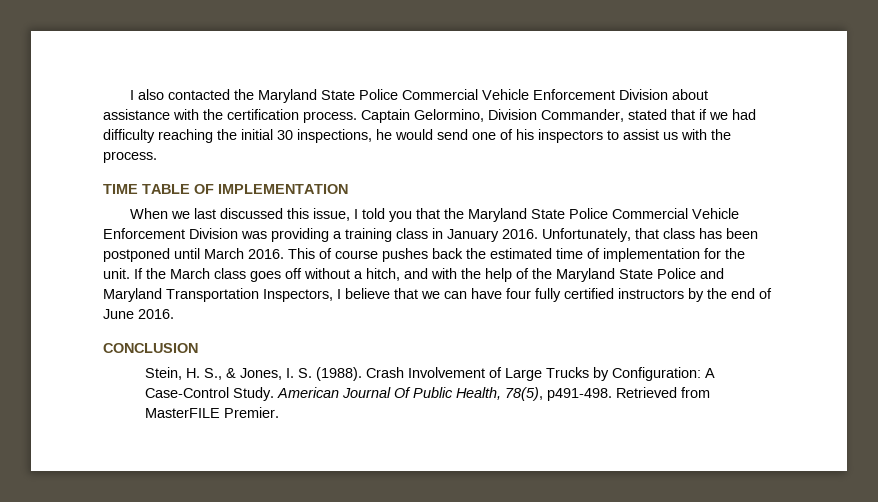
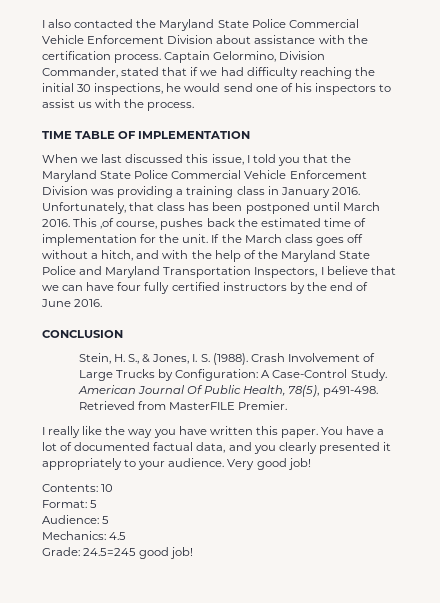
- This of course pushes back the estimated time of implementation for the unit.
+ This ,of course, pushes back the estimated time of implementation for the unit.
+ I really like the way you have written this paper. You have a lot of documented factual data, and you clearly presented it appropriately to your audience. Very good job!
+ Contents: 10
+ Format: 5
+ Audience: 5
+ Mechanics: 4.5
+ Grade: 24.5=245 good job!

